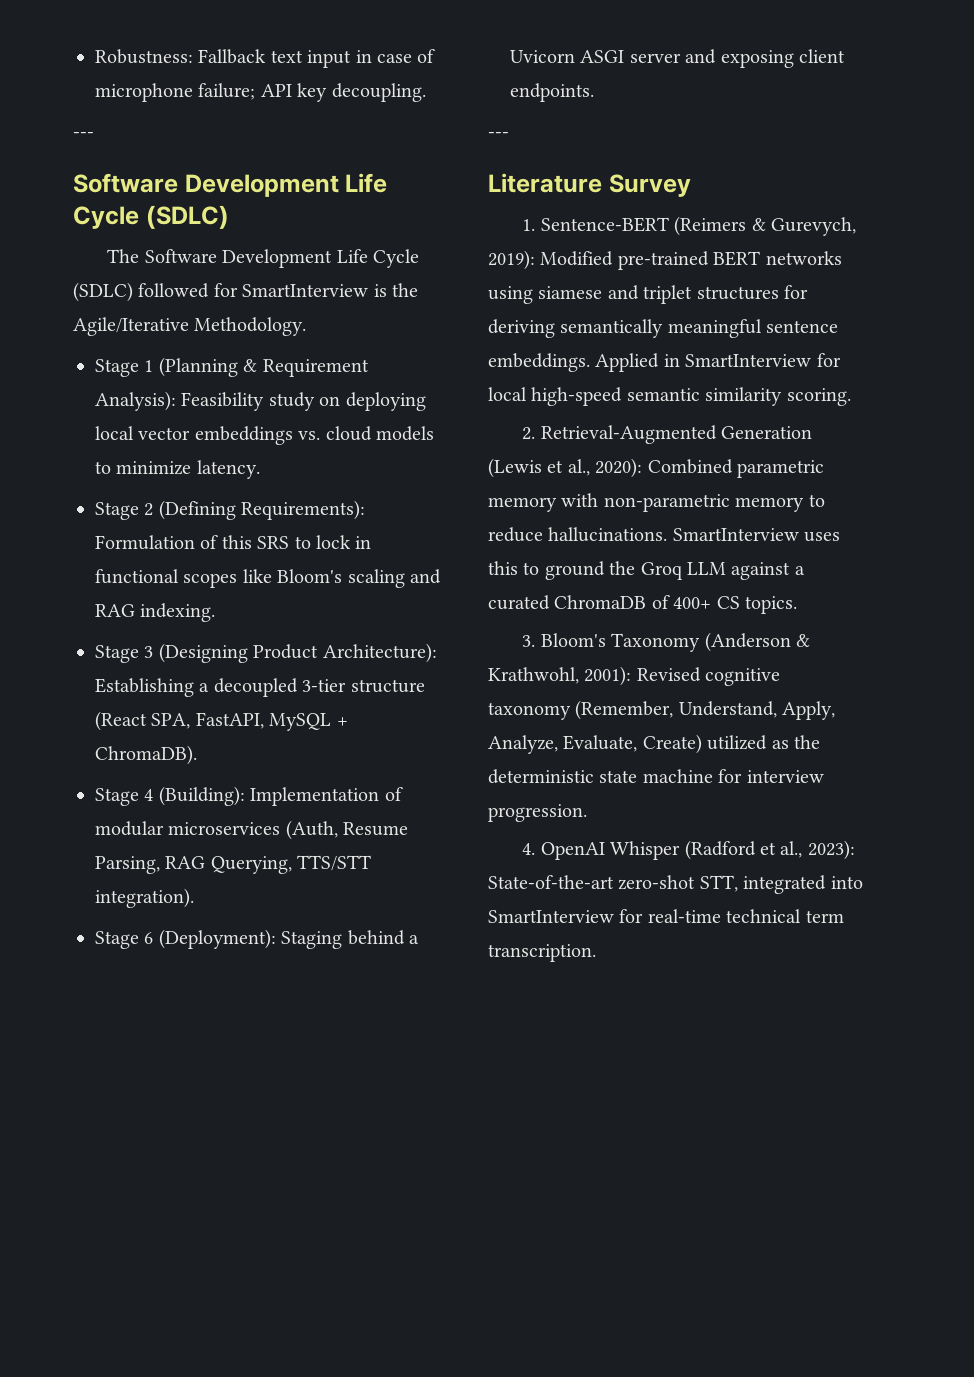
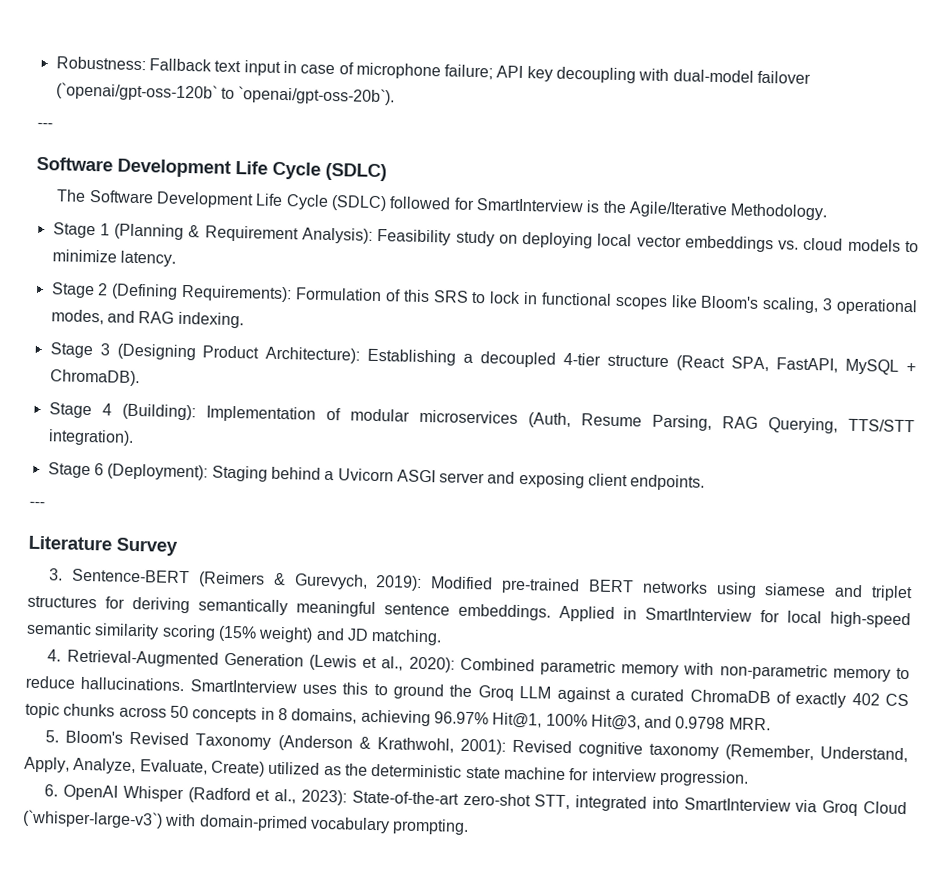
- Robustness: Fallback text input in case of microphone failure; API key decoupling.
+ Robustness: Fallback text input in case of microphone failure; API key decoupling with dual-model failover (`openai/gpt-oss-120b` to `openai/gpt-oss-20b`).
- Stage 2 (Defining Requirements): Formulation of this SRS to lock in functional scopes like Bloom's scaling and RAG indexing.
+ Stage 2 (Defining Requirements): Formulation of this SRS to lock in functional scopes like Bloom's scaling, 3 operational modes, and RAG indexing.
- Stage 3 (Designing Product Architecture): Establishing a decoupled 3-tier structure (React SPA, FastAPI, MySQL + ChromaDB).
+ Stage 3 (Designing Product Architecture): Establishing a decoupled 4-tier structure (React SPA, FastAPI, MySQL + ChromaDB).
- 1. Sentence-BERT (Reimers & Gurevych, 2019): Modified pre-trained BERT networks using siamese and triplet structures for deriving semantically meaningful sentence embeddings.
+ 3. Sentence-BERT (Reimers & Gurevych, 2019): Modified pre-trained BERT networks using siamese and triplet structures for deriving semantically meaningful sentence embeddings.
- Applied in SmartInterview for local high-speed semantic similarity scoring.
- 2. Retrieval-Augmented Generation (Lewis et al., 2020): Combined parametric memory with non-parametric memory to reduce hallucinations.
+ Applied in SmartInterview for local high-speed semantic similarity scoring (15% weight) and JD matching.
+ 4. Retrieval-Augmented Generation (Lewis et al., 2020): Combined parametric memory with non-parametric memory to reduce hallucinations.
- SmartInterview uses this to ground the Groq LLM against a curated ChromaDB of 400+ CS topics.
- 3. Bloom's Taxonomy (Anderson & Krathwohl, 2001): Revised cognitive taxonomy (Remember, Understand, Apply, Analyze, Evaluate, Create) utilized as the deterministic state machine for interview progression.
+ SmartInterview uses this to ground the Groq LLM against a curated ChromaDB of exactly 402 CS topic chunks across 50 concepts in 8 domains, achieving 96.97% Hit@1, 100% Hit@3, and 0.9798 MRR.
+ 5. Bloom's Revised Taxonomy (Anderson & Krathwohl, 2001): Revised cognitive taxonomy (Remember, Understand, Apply, Analyze, Evaluate, Create) utilized as the deterministic state machine for interview progression.
- 4. OpenAI Whisper (Radford et al., 2023): State-of-the-art zero-shot STT, integrated into SmartInterview for real-time technical term transcription.
+ 6. OpenAI Whisper (Radford et al., 2023): State-of-the-art zero-shot STT, integrated into SmartInterview via Groq Cloud (`whisper-large-v3`) with domain-primed vocabulary prompting.

